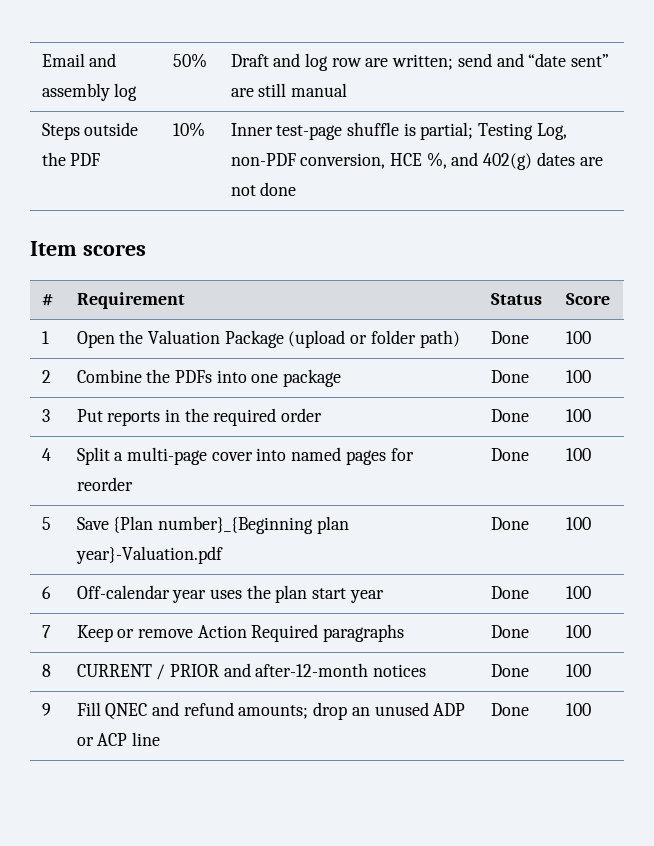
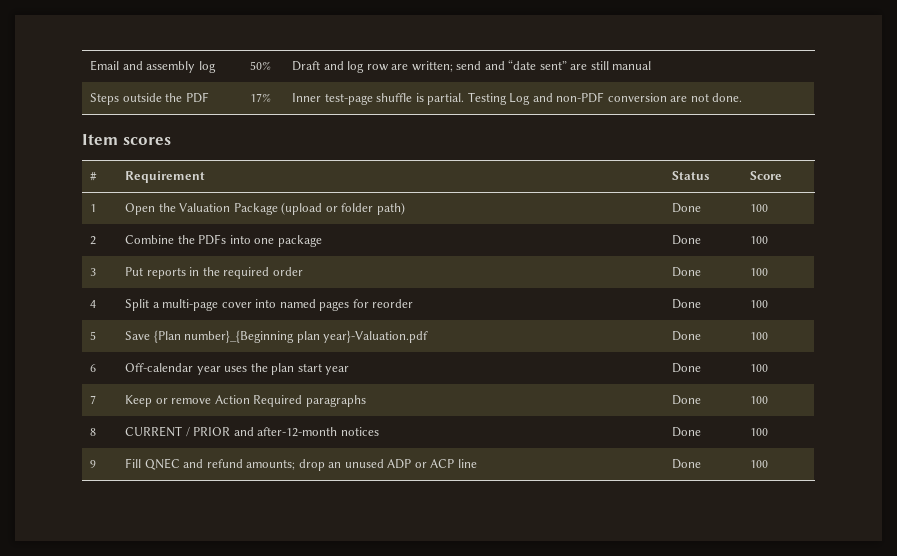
- Steps outside the PDF | 10% | Inner test-page shuffle is partial; Testing Log, non-PDF conversion, HCE %, and 402(g) dates are not done
+ Steps outside the PDF | 17% | Inner test-page shuffle is partial. Testing Log and non-PDF conversion are not done.

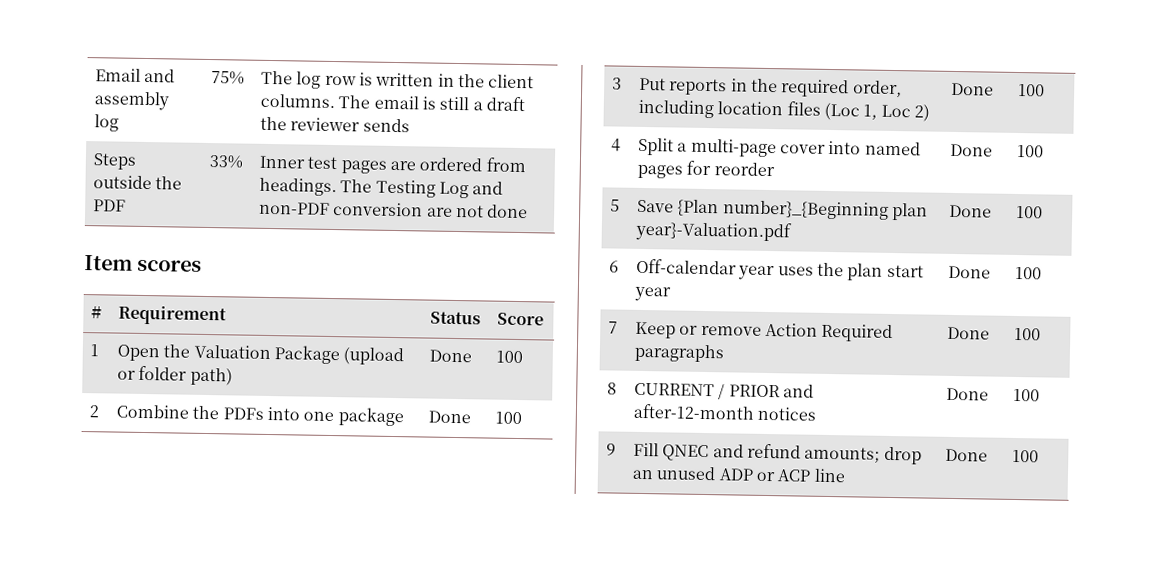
- Email and assembly log | 50% | Draft and log row are written; send and “date sent” are still manual
+ Email and assembly log | 75% | The log row is written in the client columns. The email is still a draft the reviewer sends
- Steps outside the PDF | 17% | Inner test-page shuffle is partial. Testing Log and non-PDF conversion are not done.
+ Steps outside the PDF | 33% | Inner test pages are ordered from headings. The Testing Log and non-PDF conversion are not done
- 3 | Put reports in the required order | Done | 100
+ 3 | Put reports in the required order, including location files (Loc 1, Loc 2) | Done | 100

